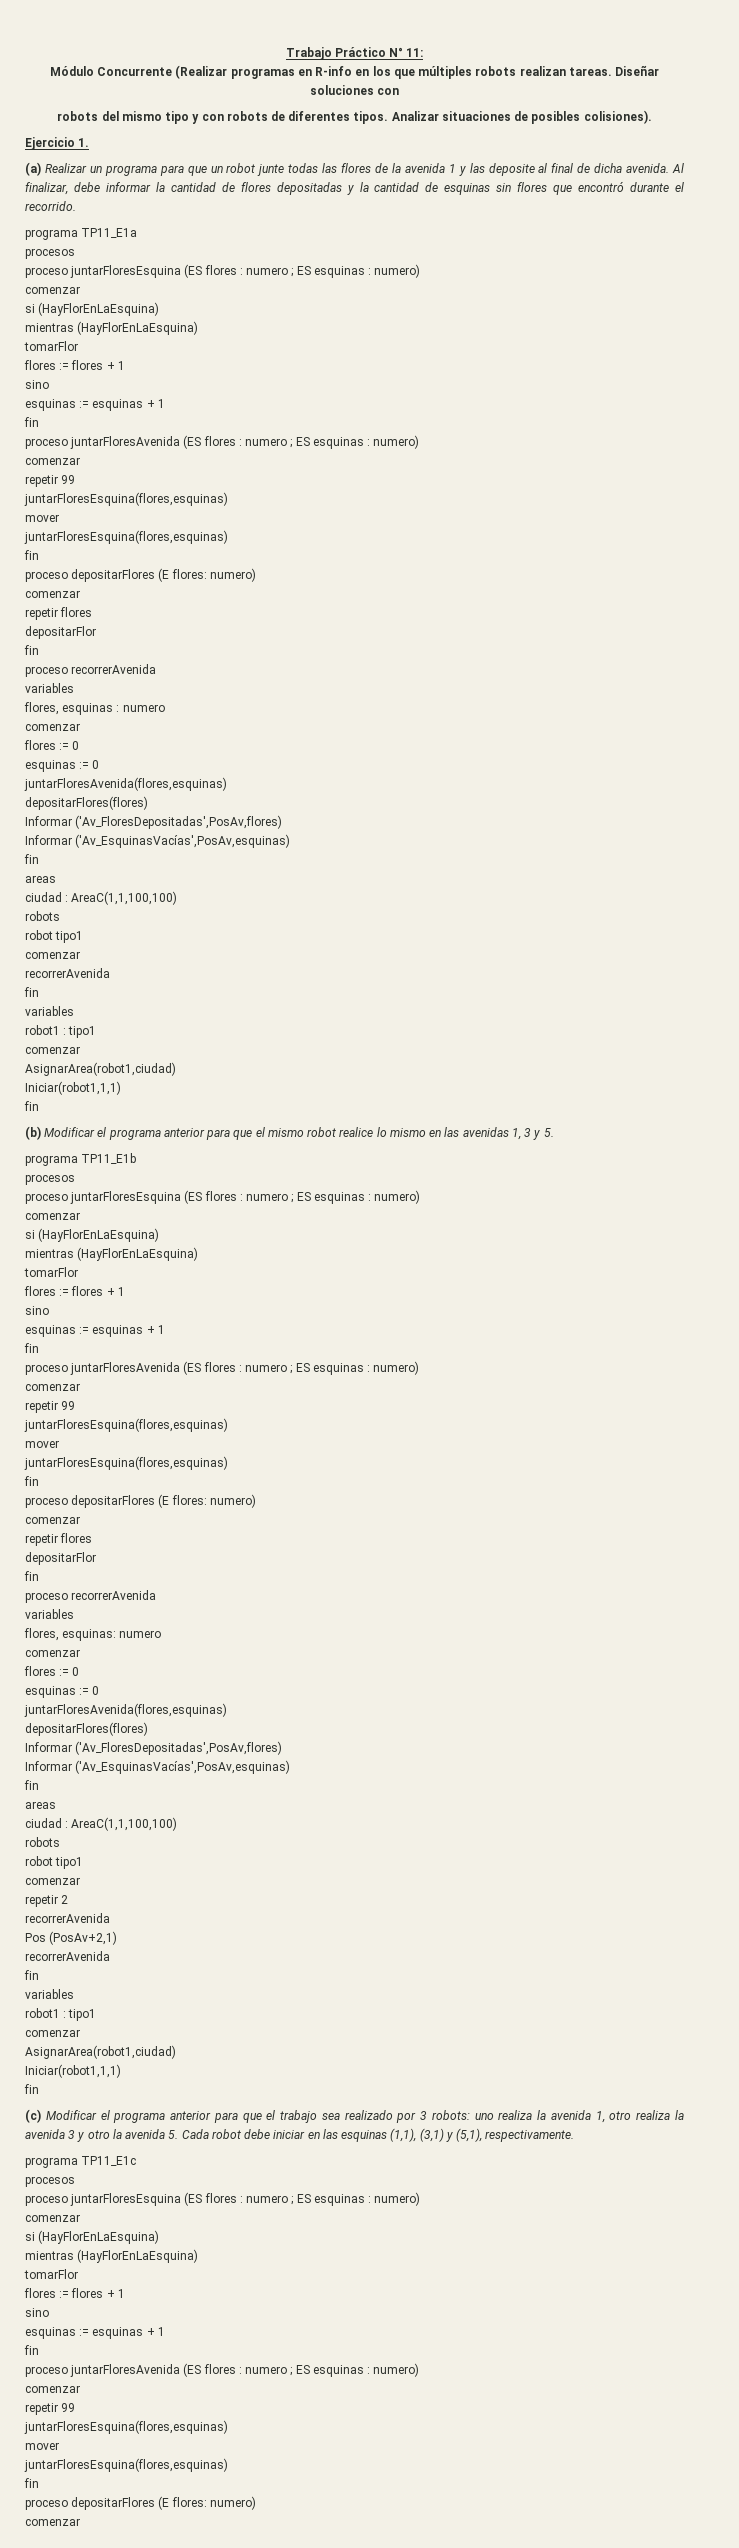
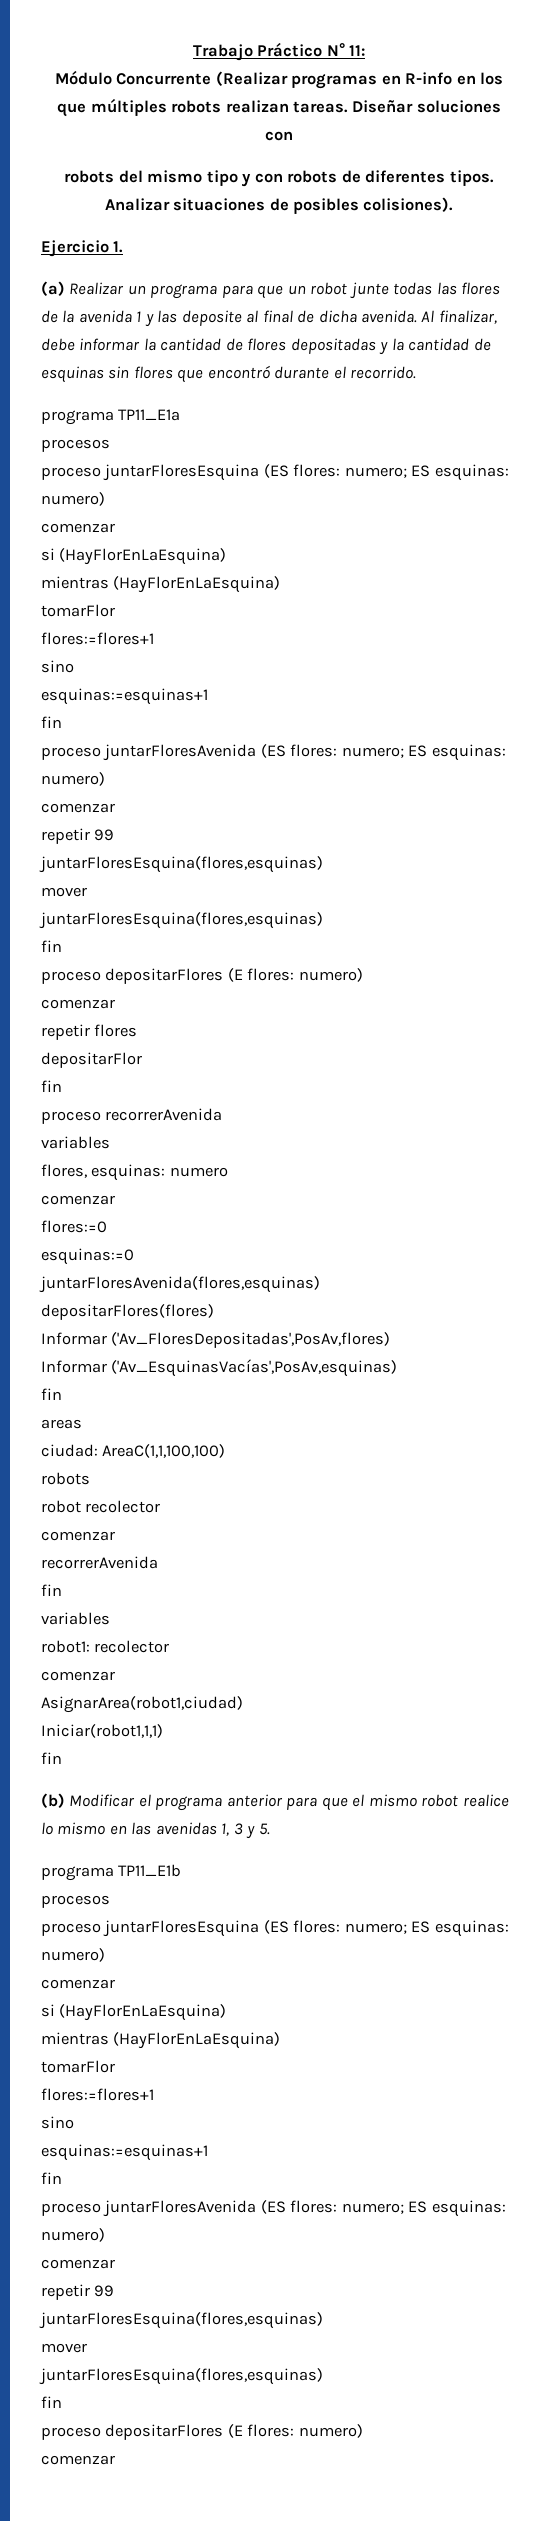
  programa TP11_E1a
  procesos
- proceso juntarFloresEsquina (ES flores : numero ; ES esquinas : numero)
+ proceso juntarFloresEsquina (ES flores: numero; ES esquinas: numero)
  comenzar
  si (HayFlorEnLaEsquina)
  mientras (HayFlorEnLaEsquina)
  tomarFlor
- flores := flores + 1
+ flores:=flores+1
  sino
- esquinas := esquinas + 1
+ esquinas:=esquinas+1
  fin
- proceso juntarFloresAvenida (ES flores : numero ; ES esquinas : numero)
- comenzar
- repetir 99
- juntarFloresEsquina(flores,esquinas)
- mover
- juntarFloresEsquina(flores,esquinas)
- fin
- proceso depositarFlores (E flores: numero)
- comenzar
- repetir flores
- depositarFlor
- fin
- proceso recorrerAvenida
- variables
- flores, esquinas : numero
- comenzar
- flores := 0
- esquinas := 0
- juntarFloresAvenida(flores,esquinas)
- depositarFlores(flores)
- Informar ('Av_FloresDepositadas',PosAv,flores)
- Informar ('Av_EsquinasVacías',PosAv,esquinas)
- fin
- areas
- ciudad : AreaC(1,1,100,100)
- robots
- robot tipo1
- comenzar
- recorrerAvenida
- fin
- variables
- robot1 : tipo1
- comenzar
- AsignarArea(robot1,ciudad)
- Iniciar(robot1,1,1)
- fin
- (b) Modificar el programa anterior para que el mismo robot realice lo mismo en las avenidas 1, 3 y 5.
- programa TP11_E1b
- procesos
- proceso juntarFloresEsquina (ES flores : numero ; ES esquinas : numero)
- comenzar
- si (HayFlorEnLaEsquina)
- mientras (HayFlorEnLaEsquina)
- tomarFlor
- flores := flores + 1
- sino
- esquinas := esquinas + 1
- fin
- proceso juntarFloresAvenida (ES flores : numero ; ES esquinas : numero)
+ proceso juntarFloresAvenida (ES flores: numero; ES esquinas: numero)
  flores, esquinas: numero
  comenzar
- flores := 0
- esquinas := 0
+ flores:=0
+ esquinas:=0
  juntarFloresAvenida(flores,esquinas)
  depositarFlores(flores)
  Informar ('Av_FloresDepositadas',PosAv,flores)
  Informar ('Av_EsquinasVacías',PosAv,esquinas)
  fin
  areas
- ciudad : AreaC(1,1,100,100)
+ ciudad: AreaC(1,1,100,100)
  robots
- robot tipo1
+ robot recolector
  comenzar
- repetir 2
- recorrerAvenida
- Pos (PosAv+2,1)
  recorrerAvenida
  fin
  variables
- robot1 : tipo1
+ robot1: recolector
  comenzar
  AsignarArea(robot1,ciudad)
  Iniciar(robot1,1,1)
  fin
- (c) Modificar el programa anterior para que el trabajo sea realizado por 3 robots: uno realiza la avenida 1, otro realiza la avenida 3 y otro la avenida 5. Cada robot debe iniciar en las esquinas (1,1), (3,1) y (5,1), respectivamente.
- programa TP11_E1c
+ (b) Modificar el programa anterior para que el mismo robot realice lo mismo en las avenidas 1, 3 y 5.
+ programa TP11_E1b
  procesos
- proceso juntarFloresEsquina (ES flores : numero ; ES esquinas : numero)
+ proceso juntarFloresEsquina (ES flores: numero; ES esquinas: numero)
  comenzar
  si (HayFlorEnLaEsquina)
  mientras (HayFlorEnLaEsquina)
  tomarFlor
- flores := flores + 1
+ flores:=flores+1
  sino
- esquinas := esquinas + 1
+ esquinas:=esquinas+1
  fin
- proceso juntarFloresAvenida (ES flores : numero ; ES esquinas : numero)
+ proceso juntarFloresAvenida (ES flores: numero; ES esquinas: numero)

